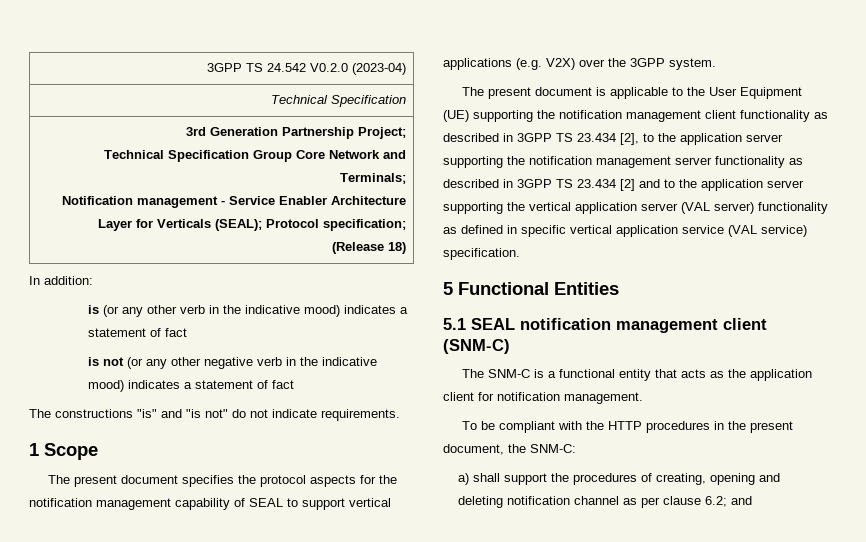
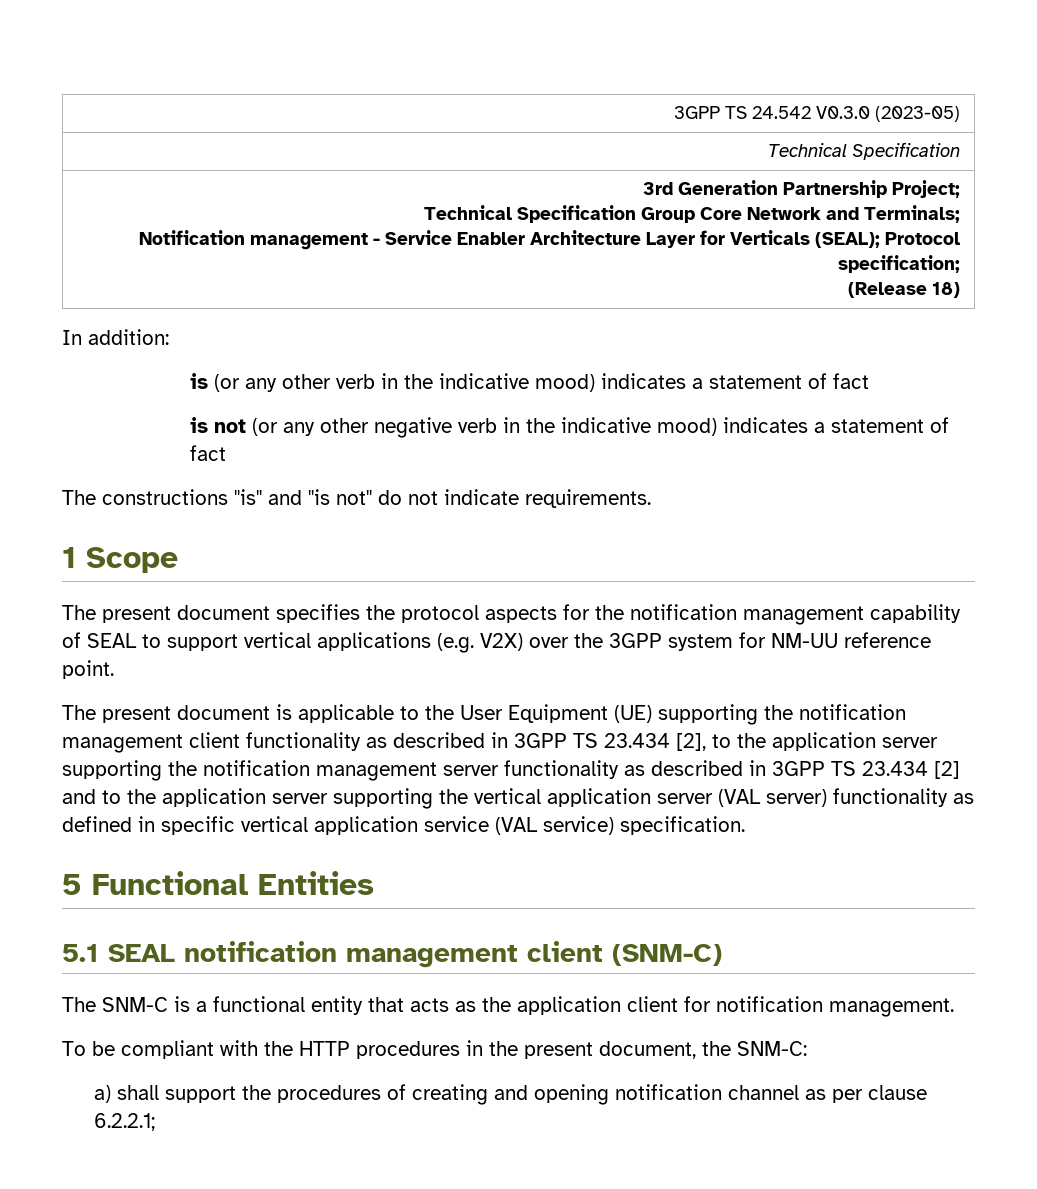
- 3GPP TS 24.542 V0.2.0 (2023-04)
+ 3GPP TS 24.542 V0.3.0 (2023-05)
- The present document specifies the protocol aspects for the notification management capability of SEAL to support vertical applications (e.g. V2X) over the 3GPP system.
+ The present document specifies the protocol aspects for the notification management capability of SEAL to support vertical applications (e.g. V2X) over the 3GPP system for NM-UU reference point.
- a) shall support the procedures of creating, opening and deleting notification channel as per clause 6.2; and
+ a) shall support the procedures of creating and opening notification channel as per clause 6.2.2.1;

